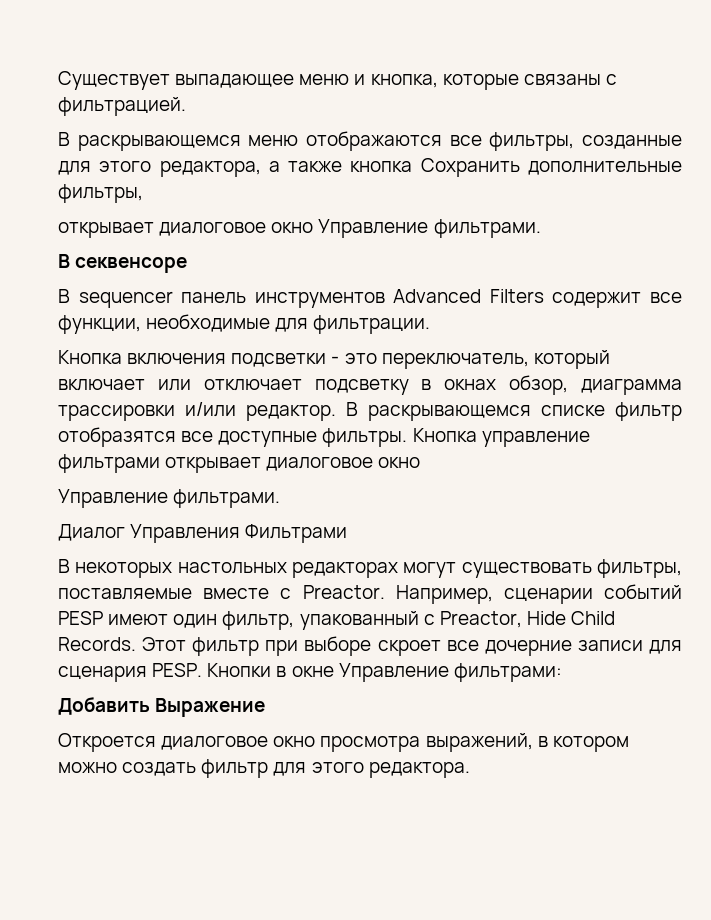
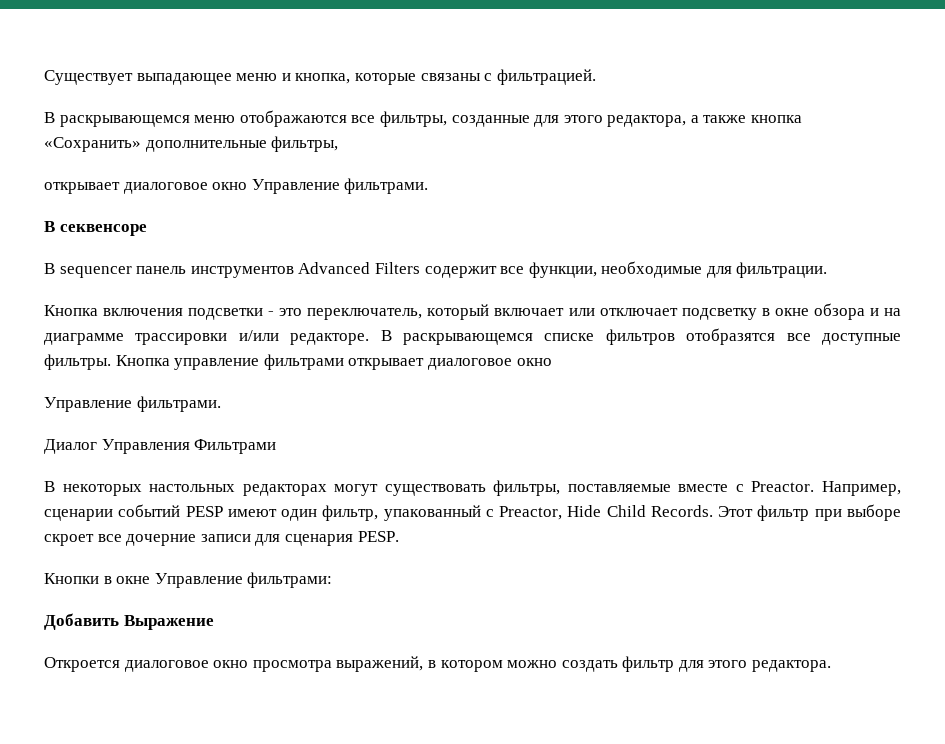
- В раскрывающемся меню отображаются все фильтры, созданные для этого редактора, а также кнопка Сохранить дополнительные фильтры,
+ В раскрывающемся меню отображаются все фильтры, созданные для этого редактора, а также кнопка «Сохранить» дополнительные фильтры,
- Кнопка включения подсветки - это переключатель, который включает или отключает подсветку в окнах обзор, диаграмма трассировки и/или редактор.
+ Кнопка включения подсветки - это переключатель, который включает или отключает подсветку в окне обзора и на диаграмме трассировки и/или редакторе.
- В раскрывающемся списке фильтр отобразятся все доступные фильтры.
+ В раскрывающемся списке фильтров отобразятся все доступные фильтры.
- Этот фильтр при выборе скроет все дочерние записи для сценария PESP. Кнопки в окне Управление фильтрами:
+ Этот фильтр при выборе скроет все дочерние записи для сценария PESP.
+ Кнопки в окне Управление фильтрами:

